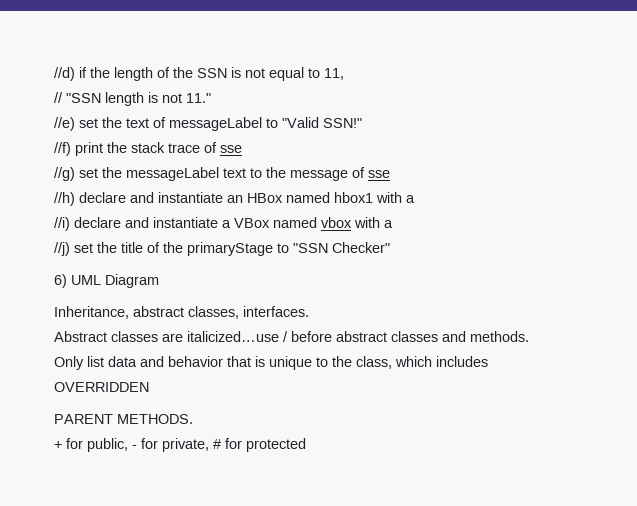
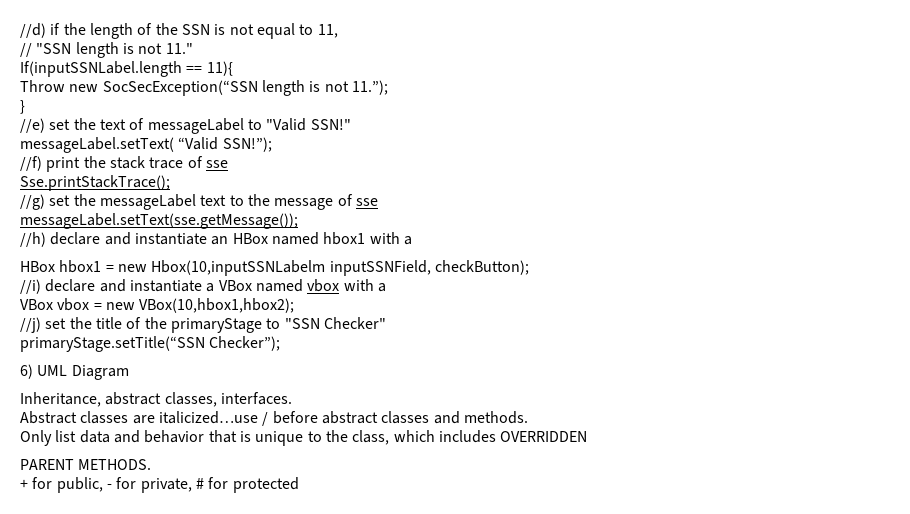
+ If(inputSSNLabel.length == 11){
+ Throw new SocSecException(“SSN length is not 11.”);
+ }
+ messageLabel.setText( “Valid SSN!”);
+ Sse.printStackTrace();
+ messageLabel.setText(sse.getMessage());
+ HBox hbox1 = new Hbox(10,inputSSNLabelm inputSSNField, checkButton);
+ VBox vbox = new VBox(10,hbox1,hbox2);
+ primaryStage.setTitle(“SSN Checker”);

